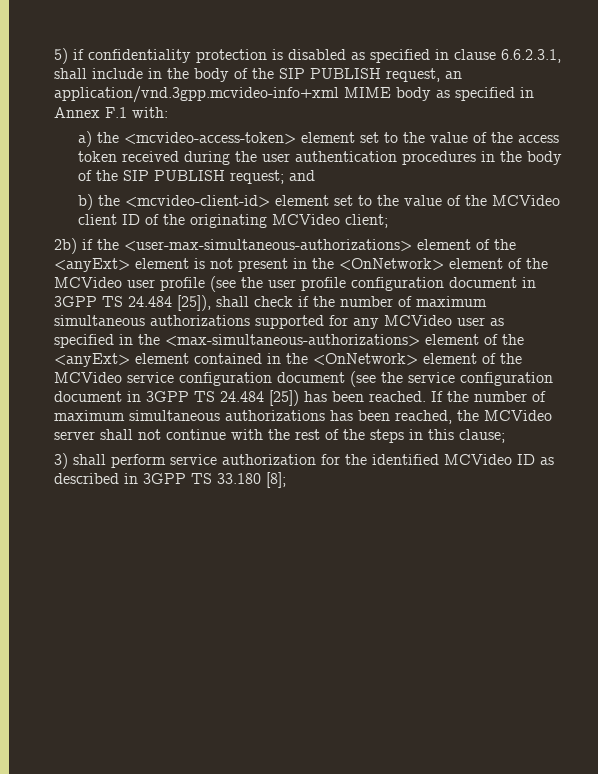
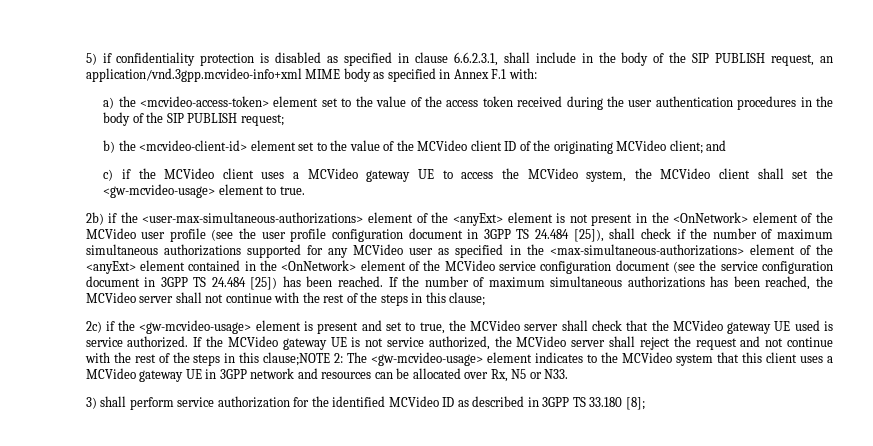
- a) the <mcvideo-access-token> element set to the value of the access token received during the user authentication procedures in the body of the SIP PUBLISH request; and
+ a) the <mcvideo-access-token> element set to the value of the access token received during the user authentication procedures in the body of the SIP PUBLISH request;
- b) the <mcvideo-client-id> element set to the value of the MCVideo client ID of the originating MCVideo client;
+ b) the <mcvideo-client-id> element set to the value of the MCVideo client ID of the originating MCVideo client; and
+ c) if the MCVideo client uses a MCVideo gateway UE to access the MCVideo system, the MCVideo client shall set the <gw-mcvideo-usage> element to true.
+ 2c) if the <gw-mcvideo-usage> element is present and set to true, the MCVideo server shall check that the MCVideo gateway UE used is service authorized. If the MCVideo gateway UE is not service authorized, the MCVideo server shall reject the request and not continue with the rest of the steps in this clause;NOTE 2: The <gw-mcvideo-usage> element indicates to the MCVideo system that this client uses a MCVideo gateway UE in 3GPP network and resources can be allocated over Rx, N5 or N33.

